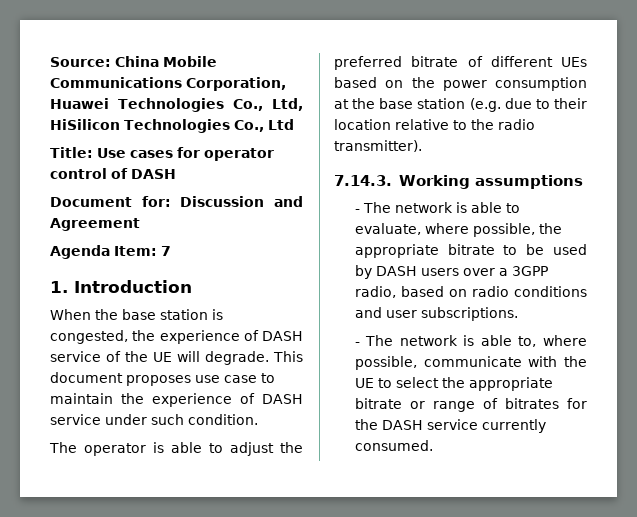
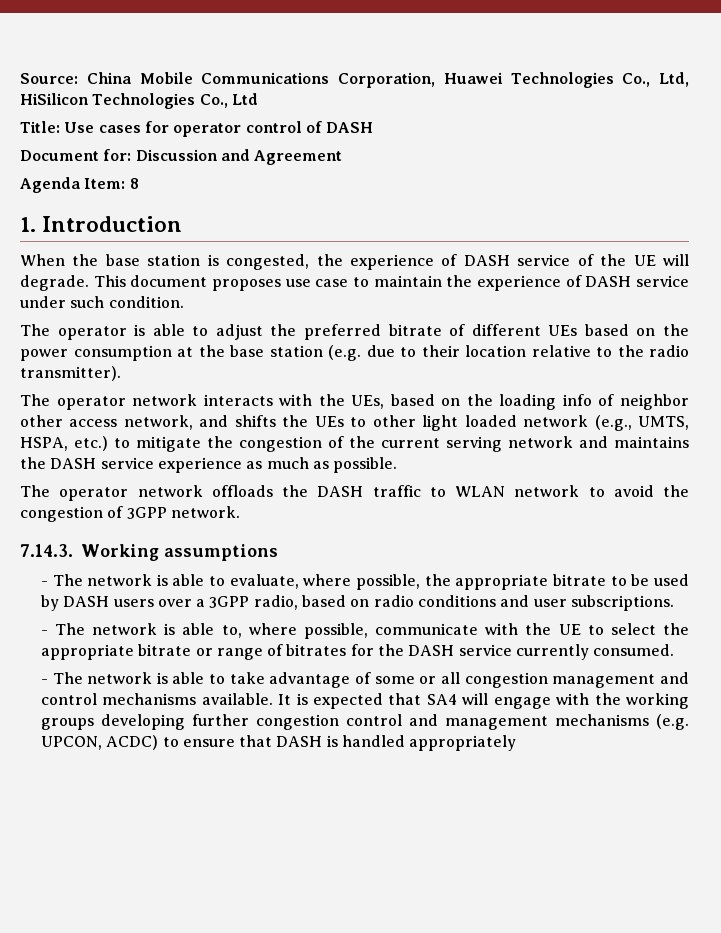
- Agenda Item: 7
+ Agenda Item: 8
+ The operator network interacts with the UEs, based on the loading info of neighbor other access network, and shifts the UEs to other light loaded network (e.g., UMTS, HSPA, etc.) to mitigate the congestion of the current serving network and maintains the DASH service experience as much as possible.
+ The operator network offloads the DASH traffic to WLAN network to avoid the congestion of 3GPP network.
+ - The network is able to take advantage of some or all congestion management and control mechanisms available. It is expected that SA4 will engage with the working groups developing further congestion control and management mechanisms (e.g. UPCON, ACDC) to ensure that DASH is handled appropriately

